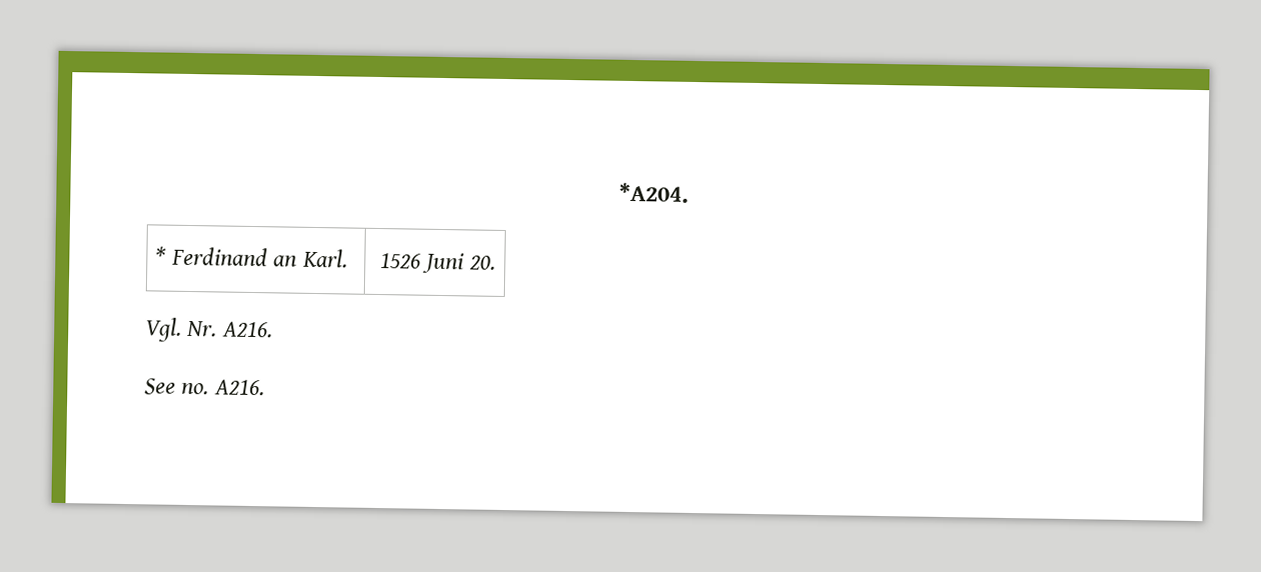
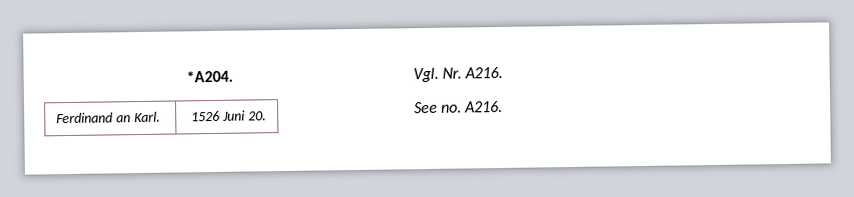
- * Ferdinand an Karl. | 1526 Juni 20.
+ Ferdinand an Karl. | 1526 Juni 20.

